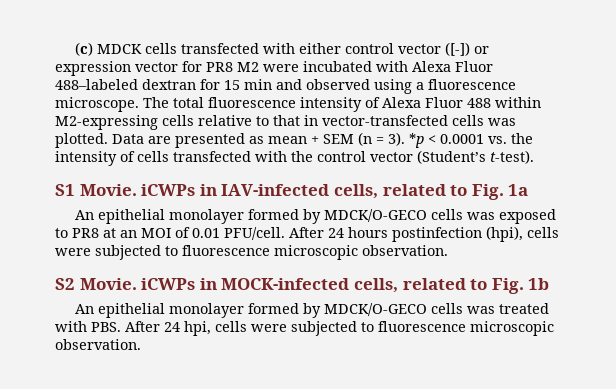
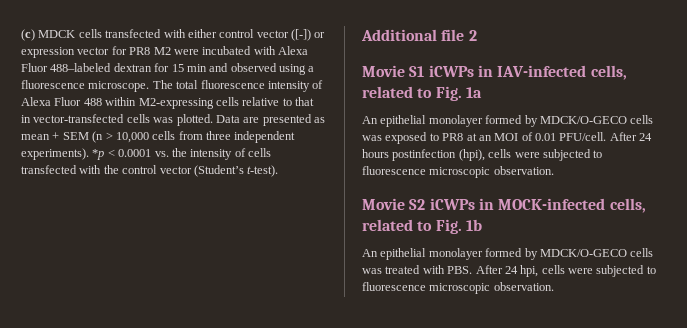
- Data are presented as mean + SEM (n = 3).
+ Data are presented as mean + SEM (n > 10,000 cells from three independent experiments).
- S1 Movie. iCWPs in IAV-infected cells, related to Fig. 1a
+ Additional file 2
+ Movie S1 iCWPs in IAV-infected cells, related to Fig. 1a
- S2 Movie. iCWPs in MOCK-infected cells, related to Fig. 1b
+ Movie S2 iCWPs in MOCK-infected cells, related to Fig. 1b

